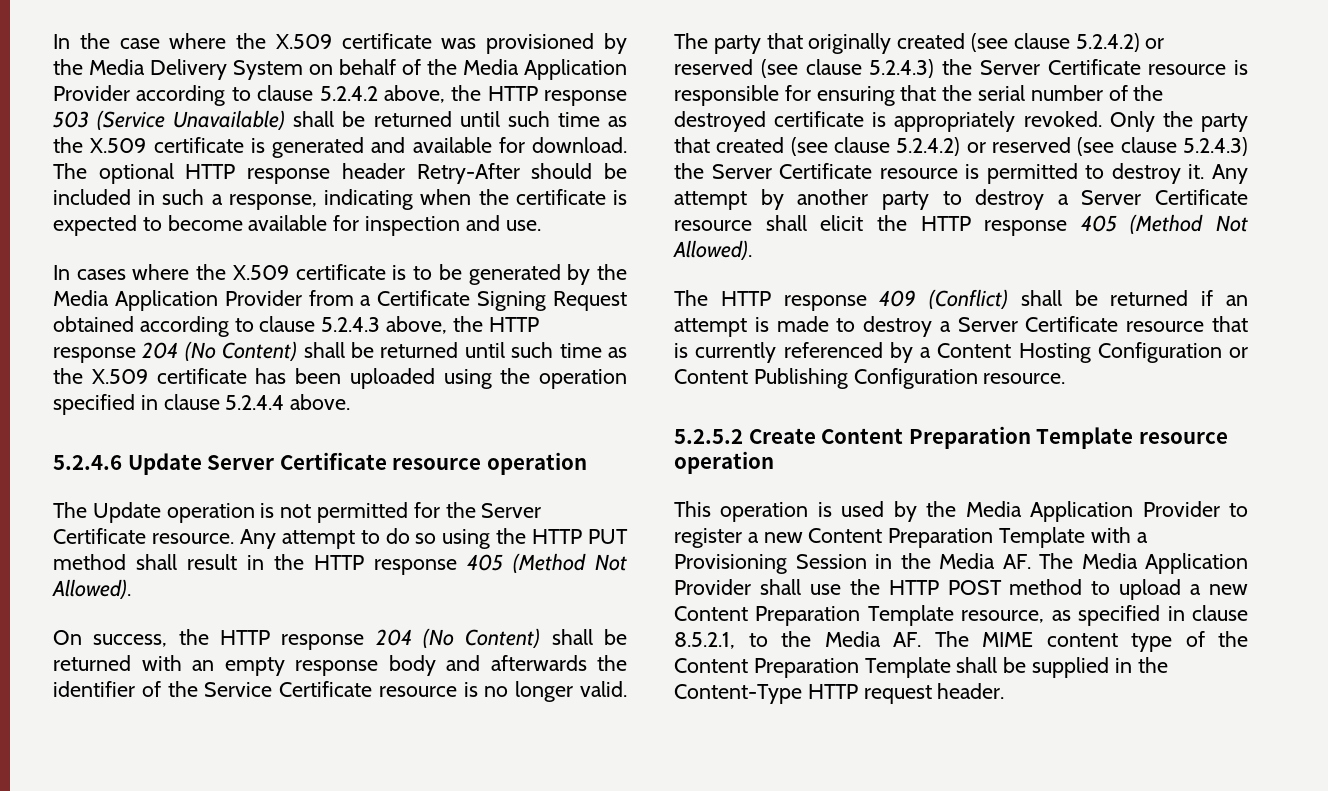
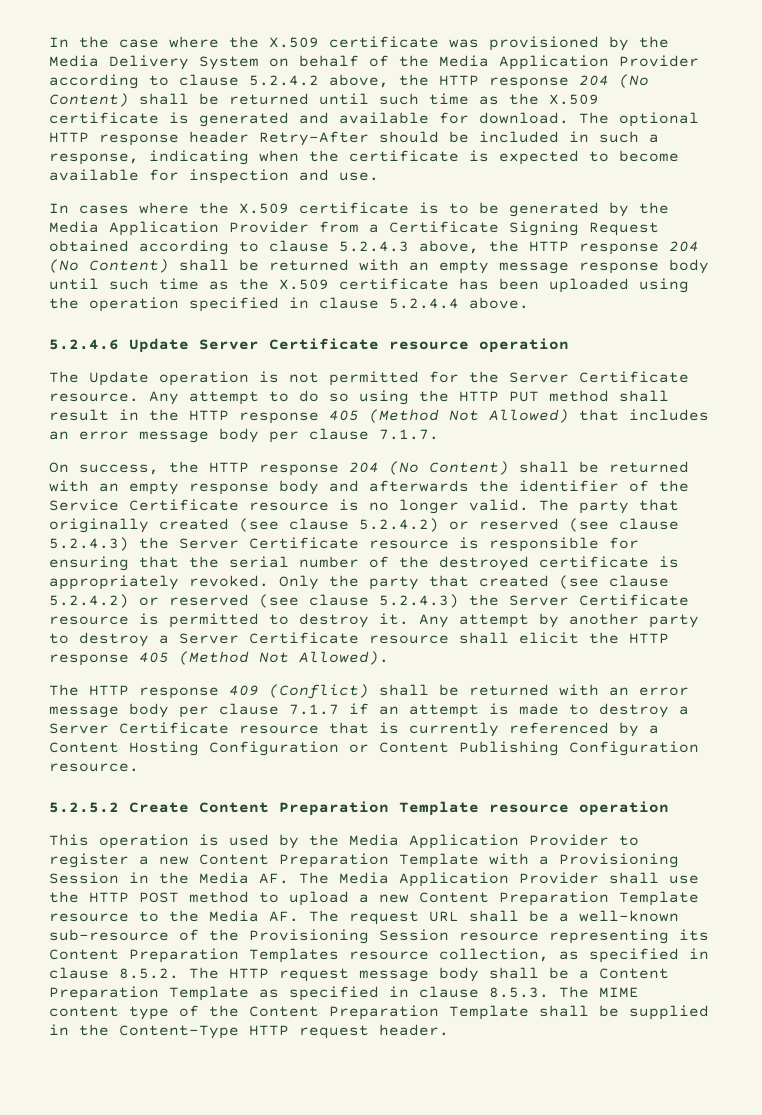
- In the case where the X.509 certificate was provisioned by the Media Delivery System on behalf of the Media Application Provider according to clause 5.2.4.2 above, the HTTP response 503 (Service Unavailable) shall be returned until such time as the X.509 certificate is generated and available for download.
+ In the case where the X.509 certificate was provisioned by the Media Delivery System on behalf of the Media Application Provider according to clause 5.2.4.2 above, the HTTP response 204 (No Content) shall be returned until such time as the X.509 certificate is generated and available for download.
- In cases where the X.509 certificate is to be generated by the Media Application Provider from a Certificate Signing Request obtained according to clause 5.2.4.3 above, the HTTP response 204 (No Content) shall be returned until such time as the X.509 certificate has been uploaded using the operation specified in clause 5.2.4.4 above.
+ In cases where the X.509 certificate is to be generated by the Media Application Provider from a Certificate Signing Request obtained according to clause 5.2.4.3 above, the HTTP response 204 (No Content) shall be returned with an empty message response body until such time as the X.509 certificate has been uploaded using the operation specified in clause 5.2.4.4 above.
- Any attempt to do so using the HTTP PUT method shall result in the HTTP response 405 (Method Not Allowed).
+ Any attempt to do so using the HTTP PUT method shall result in the HTTP response 405 (Method Not Allowed) that includes an error message body per clause 7.1.7.
- The HTTP response 409 (Conflict) shall be returned if an attempt is made to destroy a Server Certificate resource that is currently referenced by a Content Hosting Configuration or Content Publishing Configuration resource.
+ The HTTP response 409 (Conflict) shall be returned with an error message body per clause 7.1.7 if an attempt is made to destroy a Server Certificate resource that is currently referenced by a Content Hosting Configuration or Content Publishing Configuration resource.
- This operation is used by the Media Application Provider to register a new Content Preparation Template with a Provisioning Session in the Media AF. The Media Application Provider shall use the HTTP POST method to upload a new Content Preparation Template resource, as specified in clause 8.5.2.1, to the Media AF. The MIME content type of the Content Preparation Template shall be supplied in the Content-Type HTTP request header.
+ This operation is used by the Media Application Provider to register a new Content Preparation Template with a Provisioning Session in the Media AF. The Media Application Provider shall use the HTTP POST method to upload a new Content Preparation Template resource to the Media AF. The request URL shall be a well-known sub-resource of the Provisioning Session resource representing its Content Preparation Templates resource collection, as specified in clause 8.5.2. The HTTP request message body shall be a Content Preparation Template as specified in clause 8.5.3. The MIME content type of the Content Preparation Template shall be supplied in the Content-Type HTTP request header.

